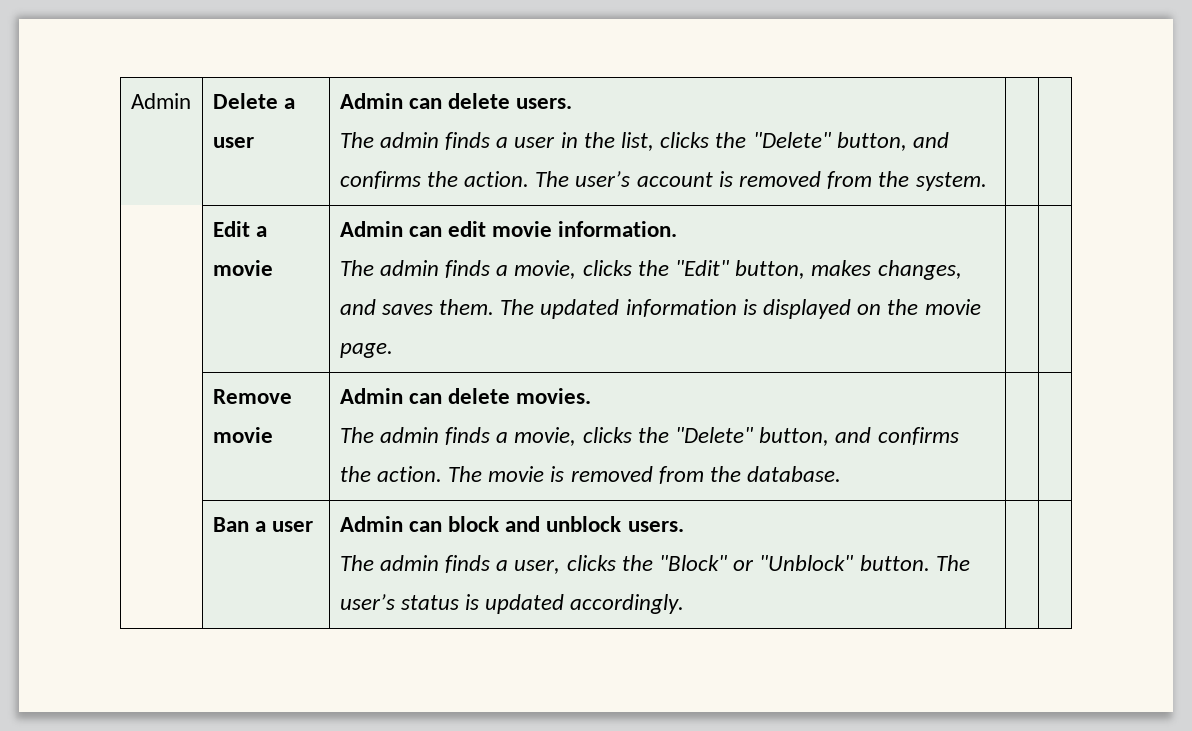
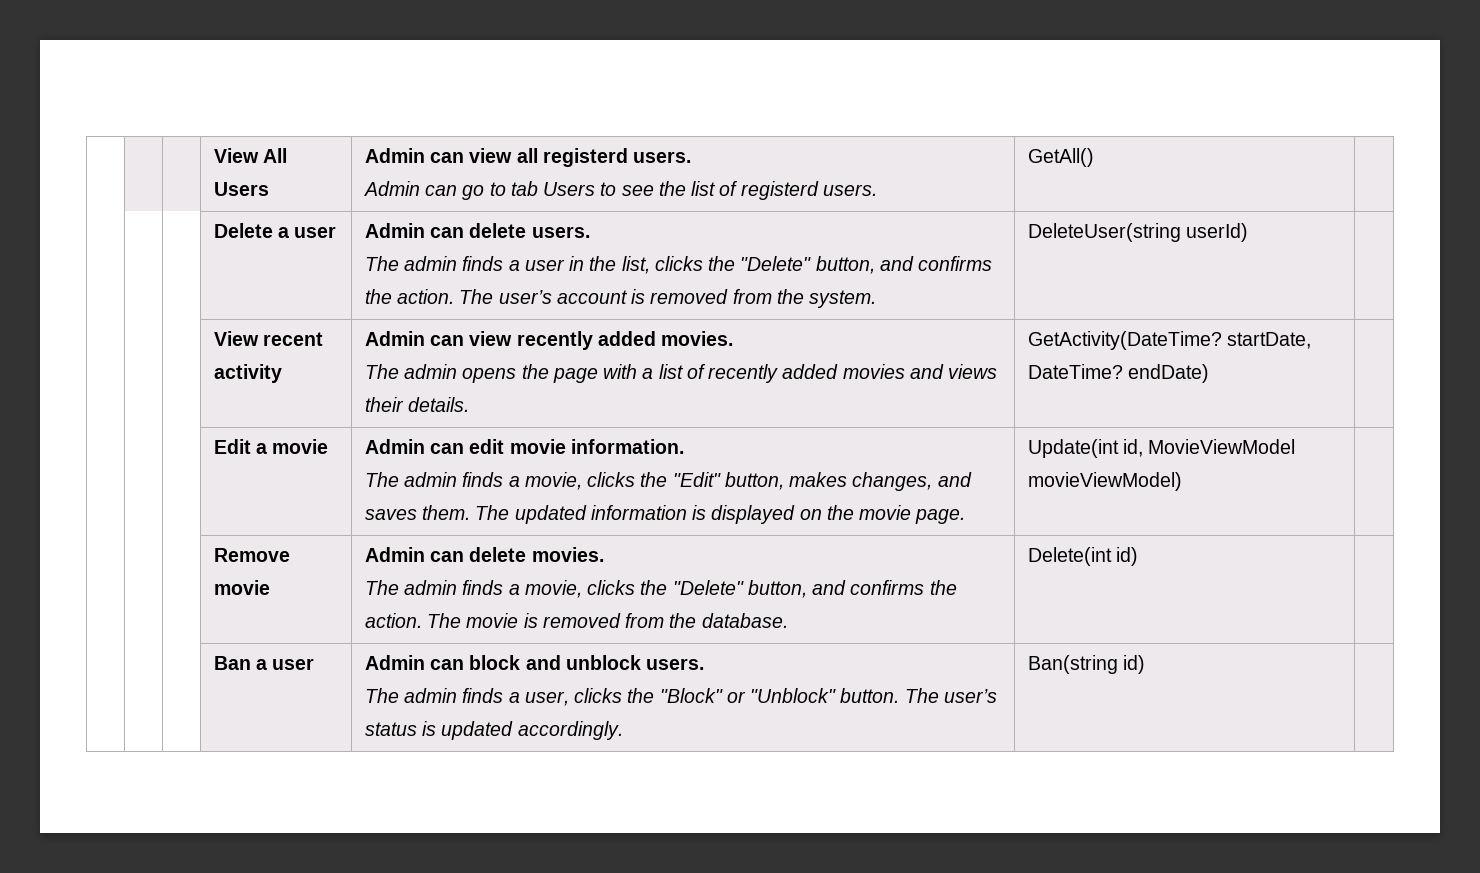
- Admin | Delete a user | Admin can delete users.
- The admin finds a user in the list, clicks the "Delete" button, and confirms the action. The user’s account is removed from the system. | |
- | Edit a movie | Admin can edit movie information.
- The admin finds a movie, clicks the "Edit" button, makes changes, and saves them. The updated information is displayed on the movie page. | |
- | Remove movie | Admin can delete movies.
- The admin finds a movie, clicks the "Delete" button, and confirms the action. The movie is removed from the database. | |
- | Ban a user | Admin can block and unblock users.
- The admin finds a user, clicks the "Block" or "Unblock" button. The user’s status is updated accordingly. | |
+ | | | View All Users | Admin can view all registerd users.
+ Admin can go to tab Users to see the list of registerd users. | GetAll() |
+ | | | Delete a user | Admin can delete users.
+ The admin finds a user in the list, clicks the "Delete" button, and confirms the action. The user’s account is removed from the system. | DeleteUser(string userId) |
+ | | | View recent activity | Admin can view recently added movies.
+ The admin opens the page with a list of recently added movies and views their details. | GetActivity(DateTime? startDate, DateTime? endDate) |
+ | | | Edit a movie | Admin can edit movie information.
+ The admin finds a movie, clicks the "Edit" button, makes changes, and saves them. The updated information is displayed on the movie page. | Update(int id, MovieViewModel movieViewModel) |
+ | | | Remove movie | Admin can delete movies.
+ The admin finds a movie, clicks the "Delete" button, and confirms the action. The movie is removed from the database. | Delete(int id) |
+ | | | Ban a user | Admin can block and unblock users.
+ The admin finds a user, clicks the "Block" or "Unblock" button. The user’s status is updated accordingly. | Ban(string id) |

